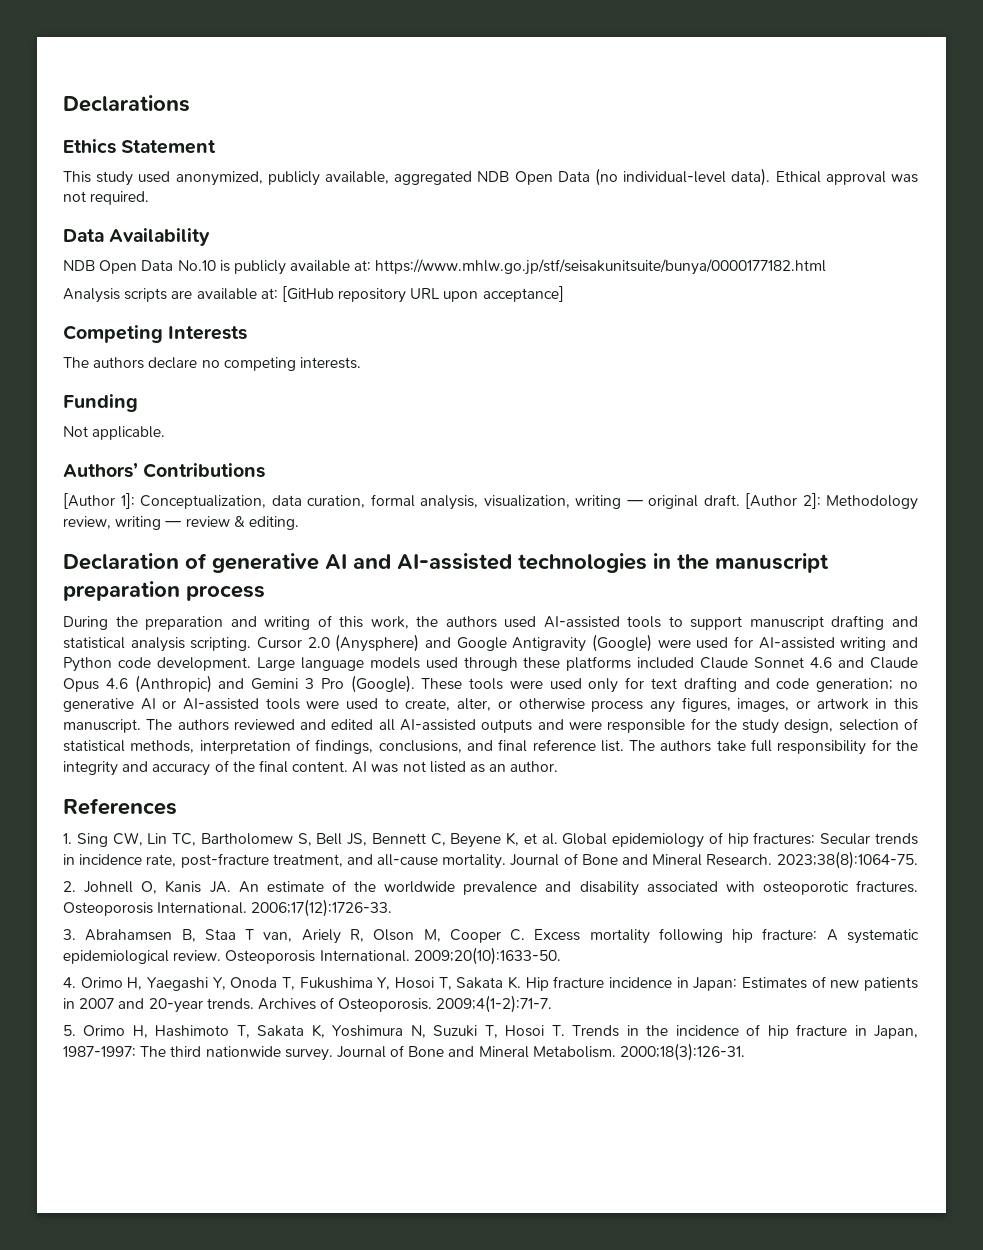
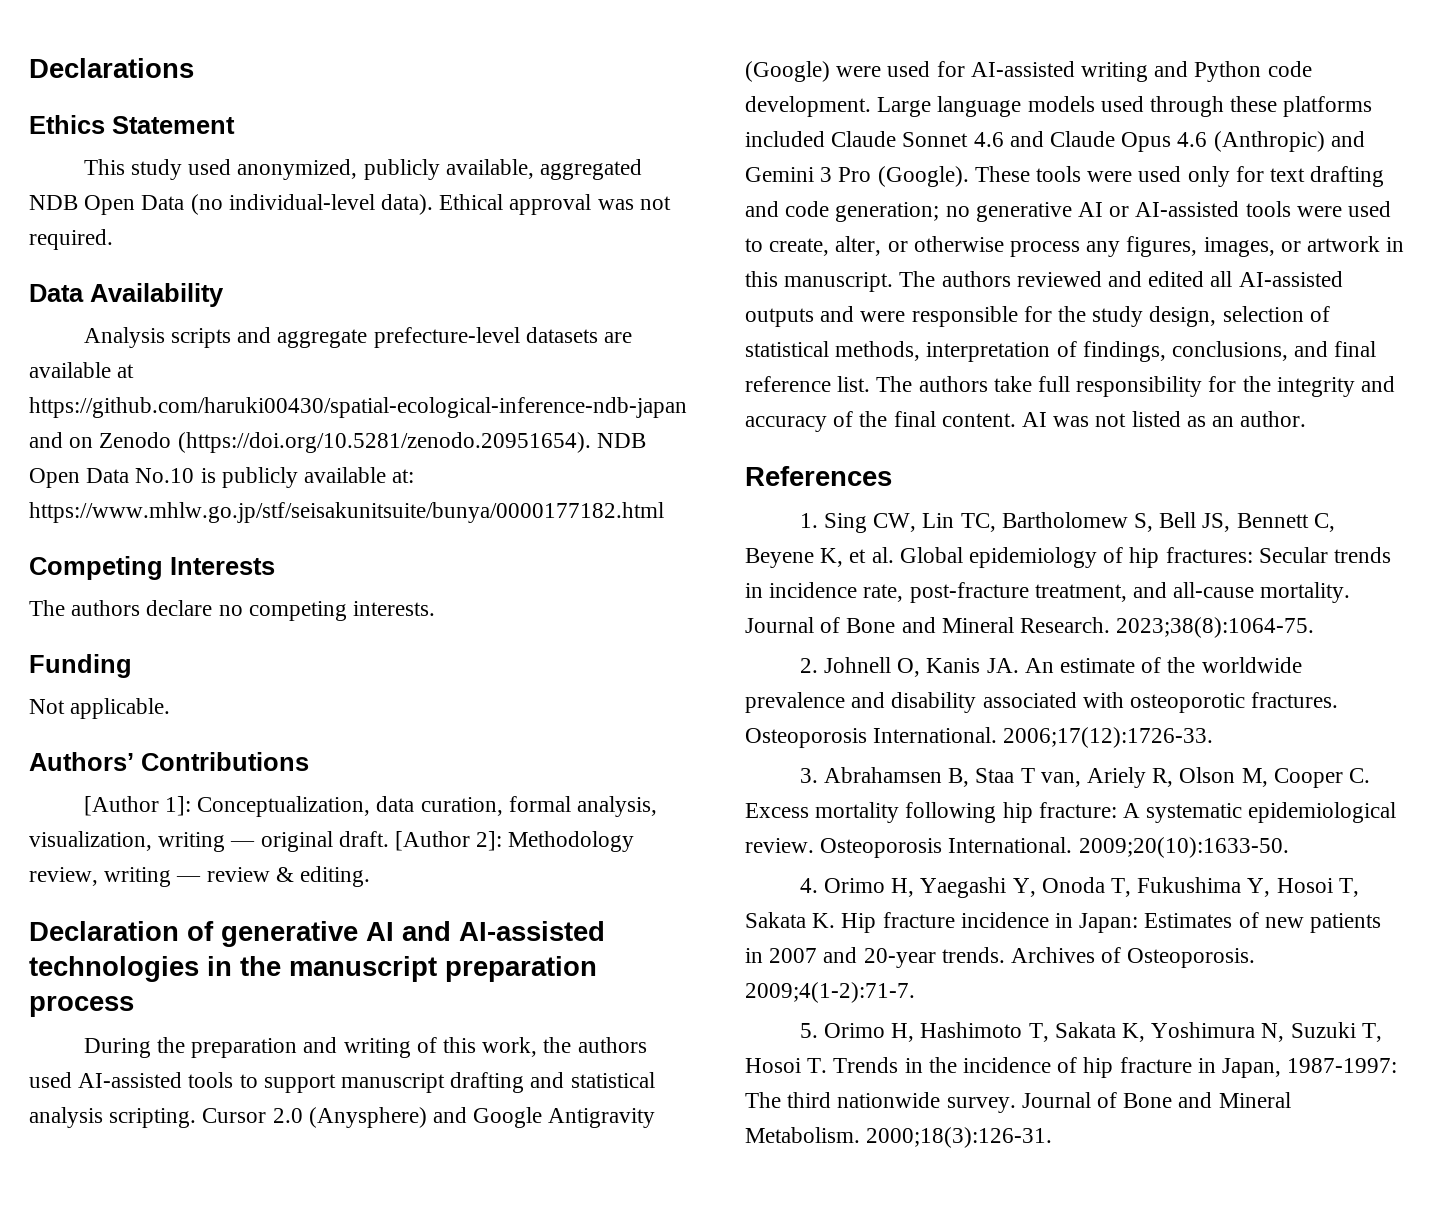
- NDB Open Data No.10 is publicly available at: https://www.mhlw.go.jp/stf/seisakunitsuite/bunya/0000177182.html
+ Analysis scripts and aggregate prefecture-level datasets are available at https://github.com/haruki00430/spatial-ecological-inference-ndb-japan and on Zenodo (https://doi.org/10.5281/zenodo.20951654). NDB Open Data No.10 is publicly available at: https://www.mhlw.go.jp/stf/seisakunitsuite/bunya/0000177182.html
- Analysis scripts are available at: [GitHub repository URL upon acceptance]

